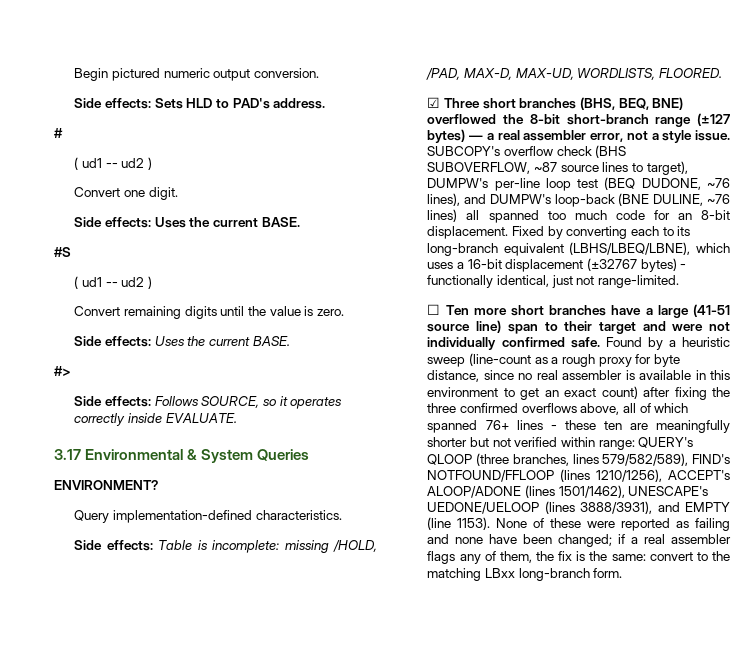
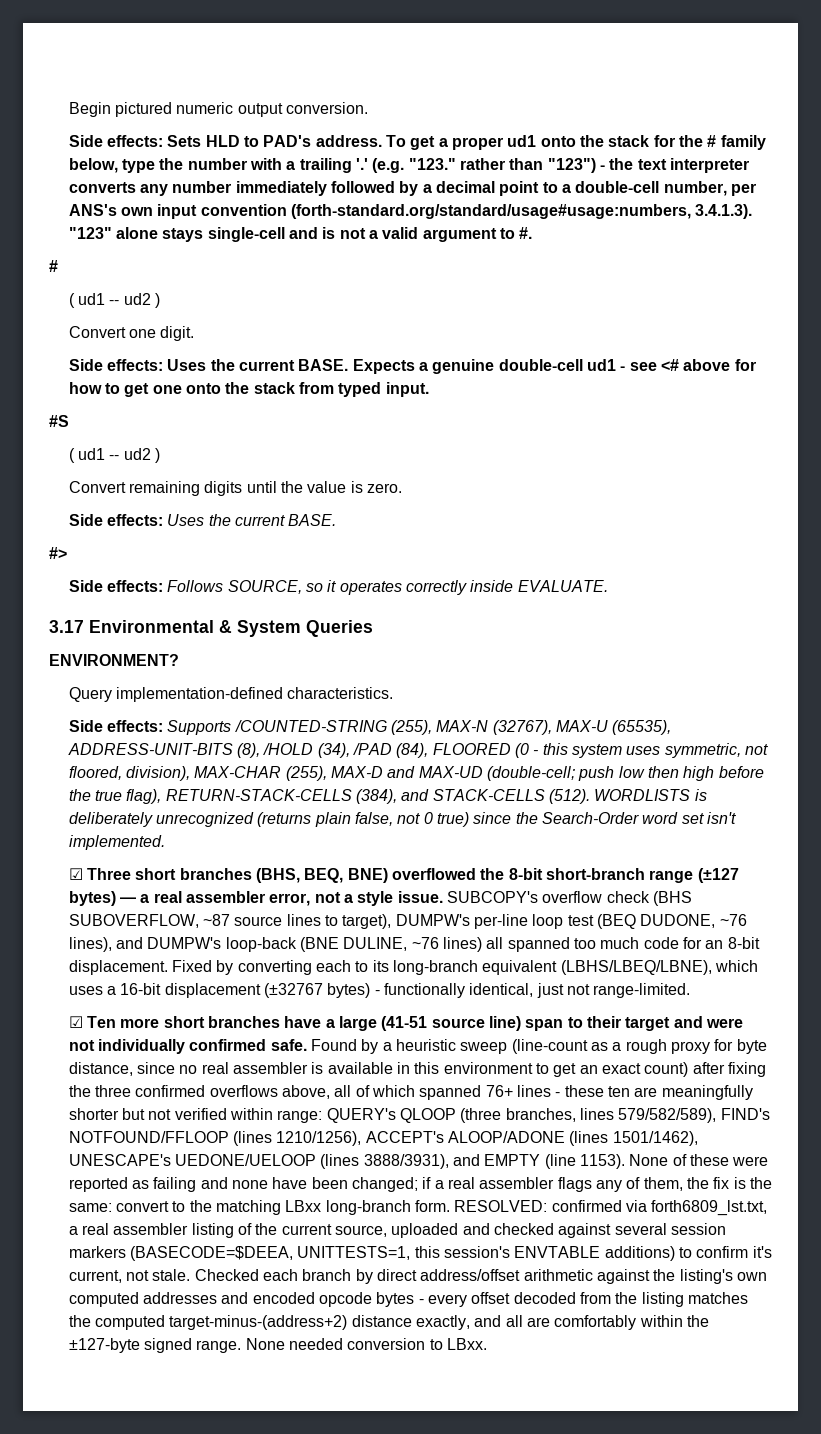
+ To get a proper ud1 onto the stack for the # family below, type the number with a trailing '.' (e.g. "123." rather than "123") - the text interpreter converts any number immediately followed by a decimal point to a double-cell number, per ANS's own input convention (forth-standard.org/standard/usage#usage:numbers, 3.4.1.3). "123" alone stays single-cell and is not a valid argument to #.
+ Expects a genuine double-cell ud1 - see <# above for how to get one onto the stack from typed input.
- Side effects: Table is incomplete: missing /HOLD, /PAD, MAX-D, MAX-UD, WORDLISTS, FLOORED.
+ Side effects: Supports /COUNTED-STRING (255), MAX-N (32767), MAX-U (65535), ADDRESS-UNIT-BITS (8), /HOLD (34), /PAD (84), FLOORED (0 - this system uses symmetric, not floored, division), MAX-CHAR (255), MAX-D and MAX-UD (double-cell; push low then high before the true flag), RETURN-STACK-CELLS (384), and STACK-CELLS (512). WORDLISTS is deliberately unrecognized (returns plain false, not 0 true) since the Search-Order word set isn't implemented.
- ☐ Ten more short branches have a large (41-51 source line) span to their target and were not individually confirmed safe.
+ ☑ Ten more short branches have a large (41-51 source line) span to their target and were not individually confirmed safe.
+ RESOLVED: confirmed via forth6809_lst.txt, a real assembler listing of the current source, uploaded and checked against several session markers (BASECODE=$DEEA, UNITTESTS=1, this session's ENVTABLE additions) to confirm it's current, not stale. Checked each branch by direct address/offset arithmetic against the listing's own computed addresses and encoded opcode bytes - every offset decoded from the listing matches the computed target-minus-(address+2) distance exactly, and all are comfortably within the ±127-byte signed range. None needed conversion to LBxx.

